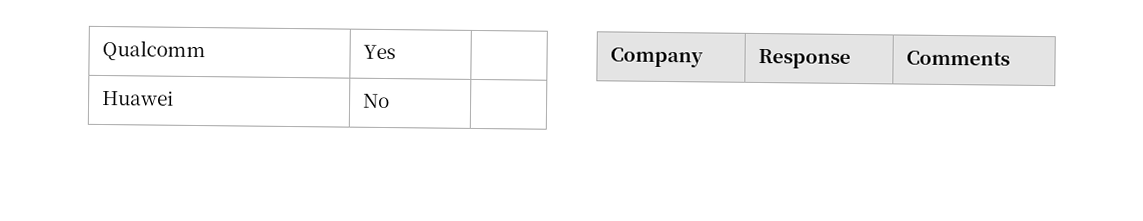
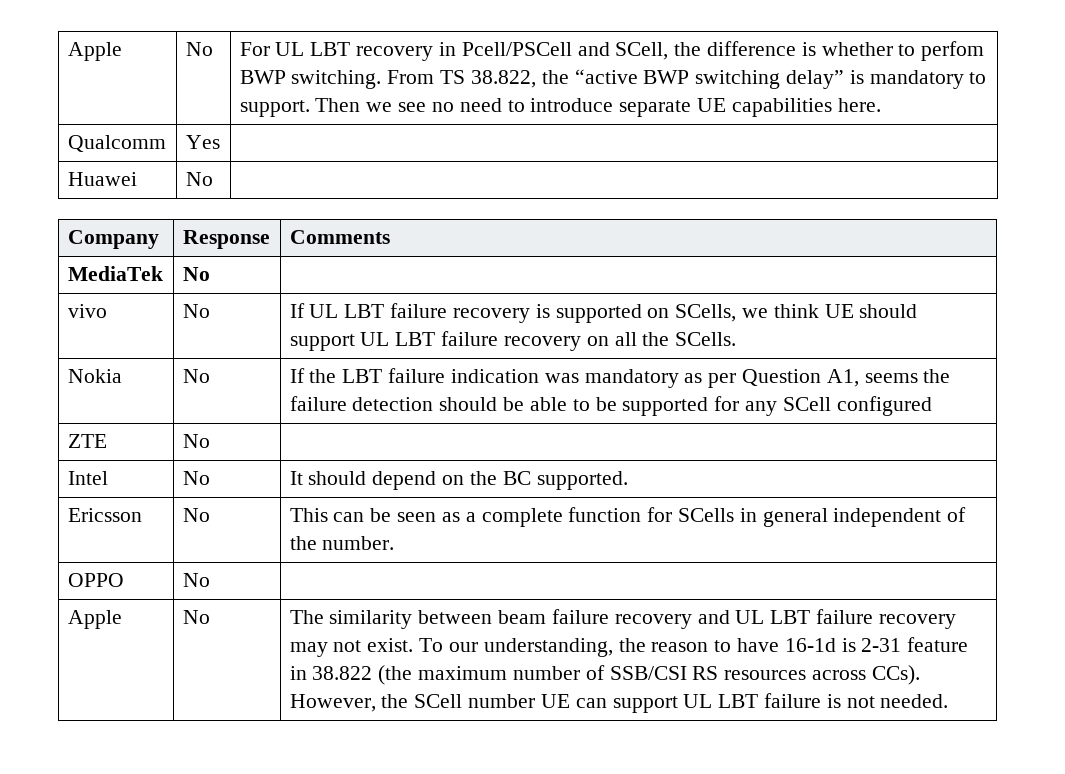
+ Apple | No | For UL LBT recovery in Pcell/PSCell and SCell, the difference is whether to perfom BWP switching. From TS 38.822, the “active BWP switching delay” is mandatory to support. Then we see no need to introduce separate UE capabilities here.
+ MediaTek | No |
+ vivo | No | If UL LBT failure recovery is supported on SCells, we think UE should support UL LBT failure recovery on all the SCells.
+ Nokia | No | If the LBT failure indication was mandatory as per Question A1, seems the failure detection should be able to be supported for any SCell configured
+ ZTE | No |
+ Intel | No | It should depend on the BC supported.
+ Ericsson | No | This can be seen as a complete function for SCells in general independent of the number.
+ OPPO | No |
+ Apple | No | The similarity between beam failure recovery and UL LBT failure recovery may not exist. To our understanding, the reason to have 16-1d is 2-31 feature in 38.822 (the maximum number of SSB/CSI RS resources across CCs). However, the SCell number UE can support UL LBT failure is not needed.

